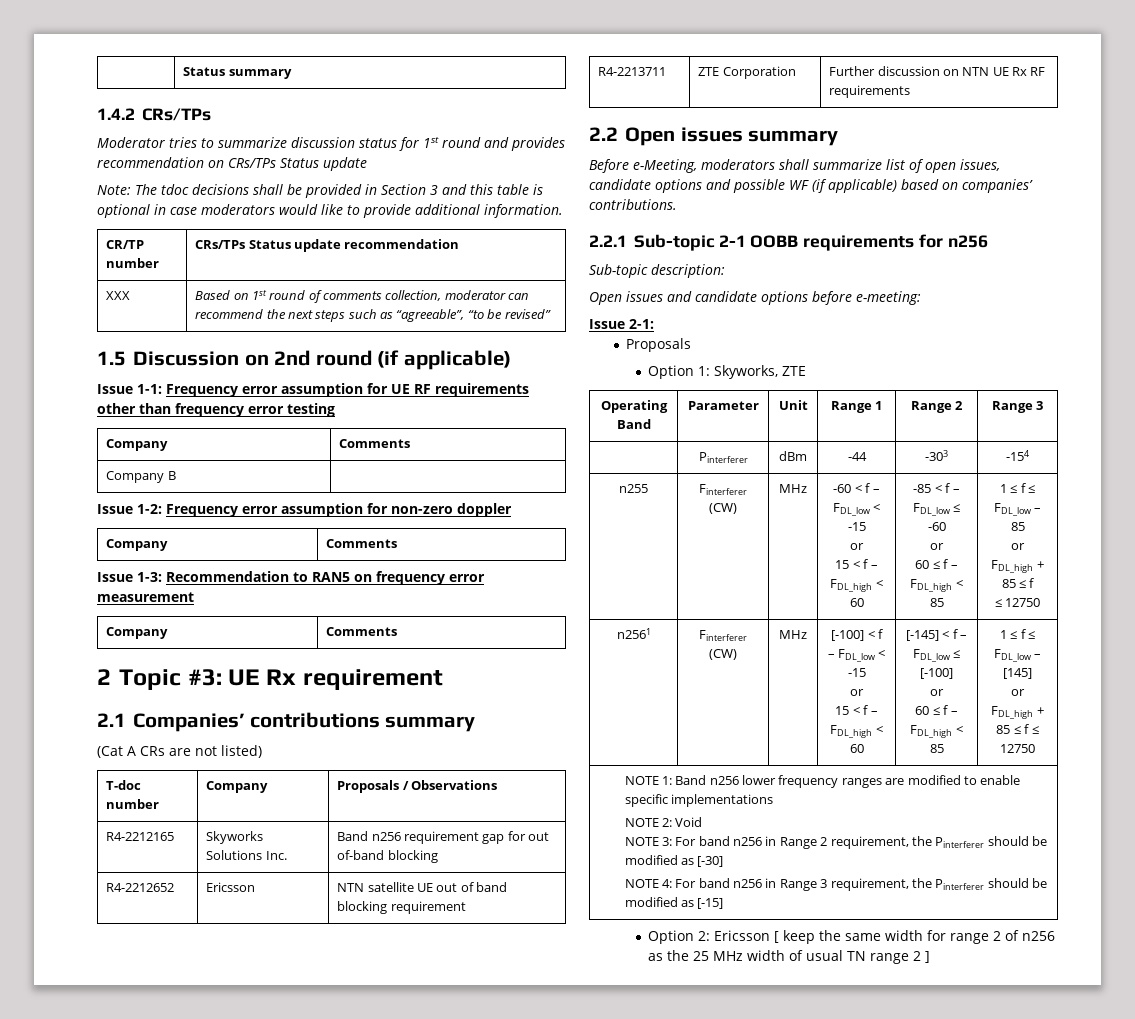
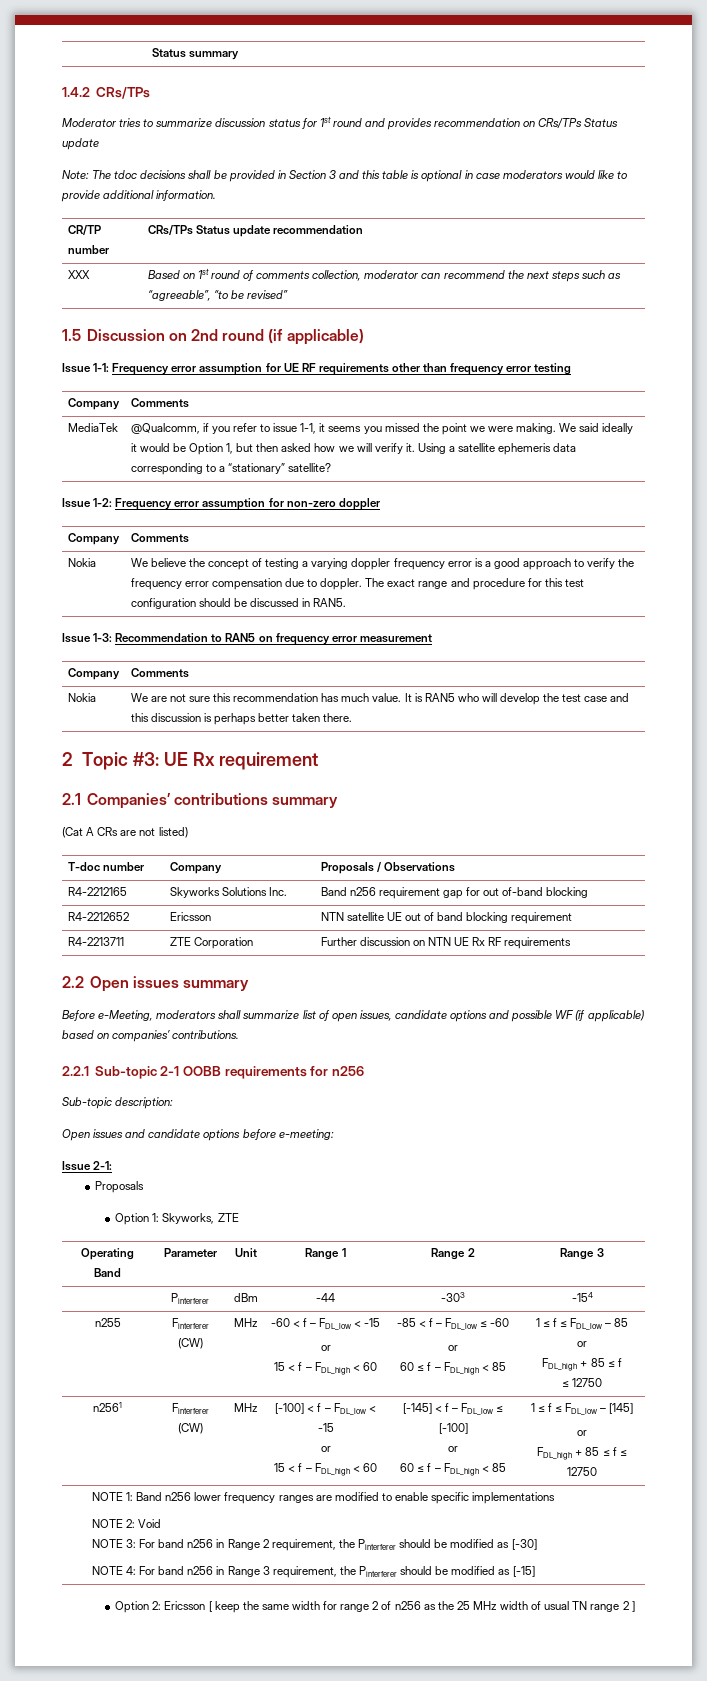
- Company B
+ MediaTek | @Qualcomm, if you refer to issue 1-1, it seems you missed the point we were making. We said ideally it would be Option 1, but then asked how we will verify it. Using a satellite ephemeris data corresponding to a “stationary” satellite?
+ Nokia | We believe the concept of testing a varying doppler frequency error is a good approach to verify the frequency error compensation due to doppler. The exact range and procedure for this test configuration should be discussed in RAN5.
+ Nokia | We are not sure this recommendation has much value. It is RAN5 who will develop the test case and this discussion is perhaps better taken there.

